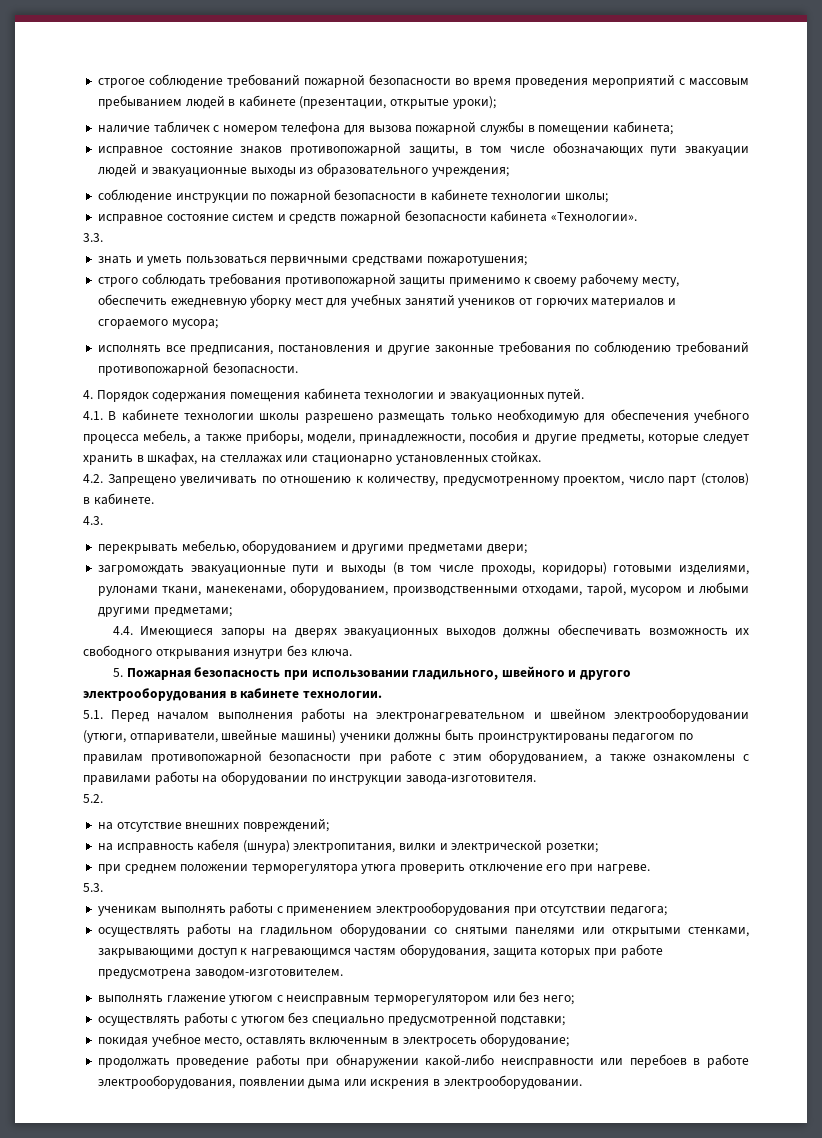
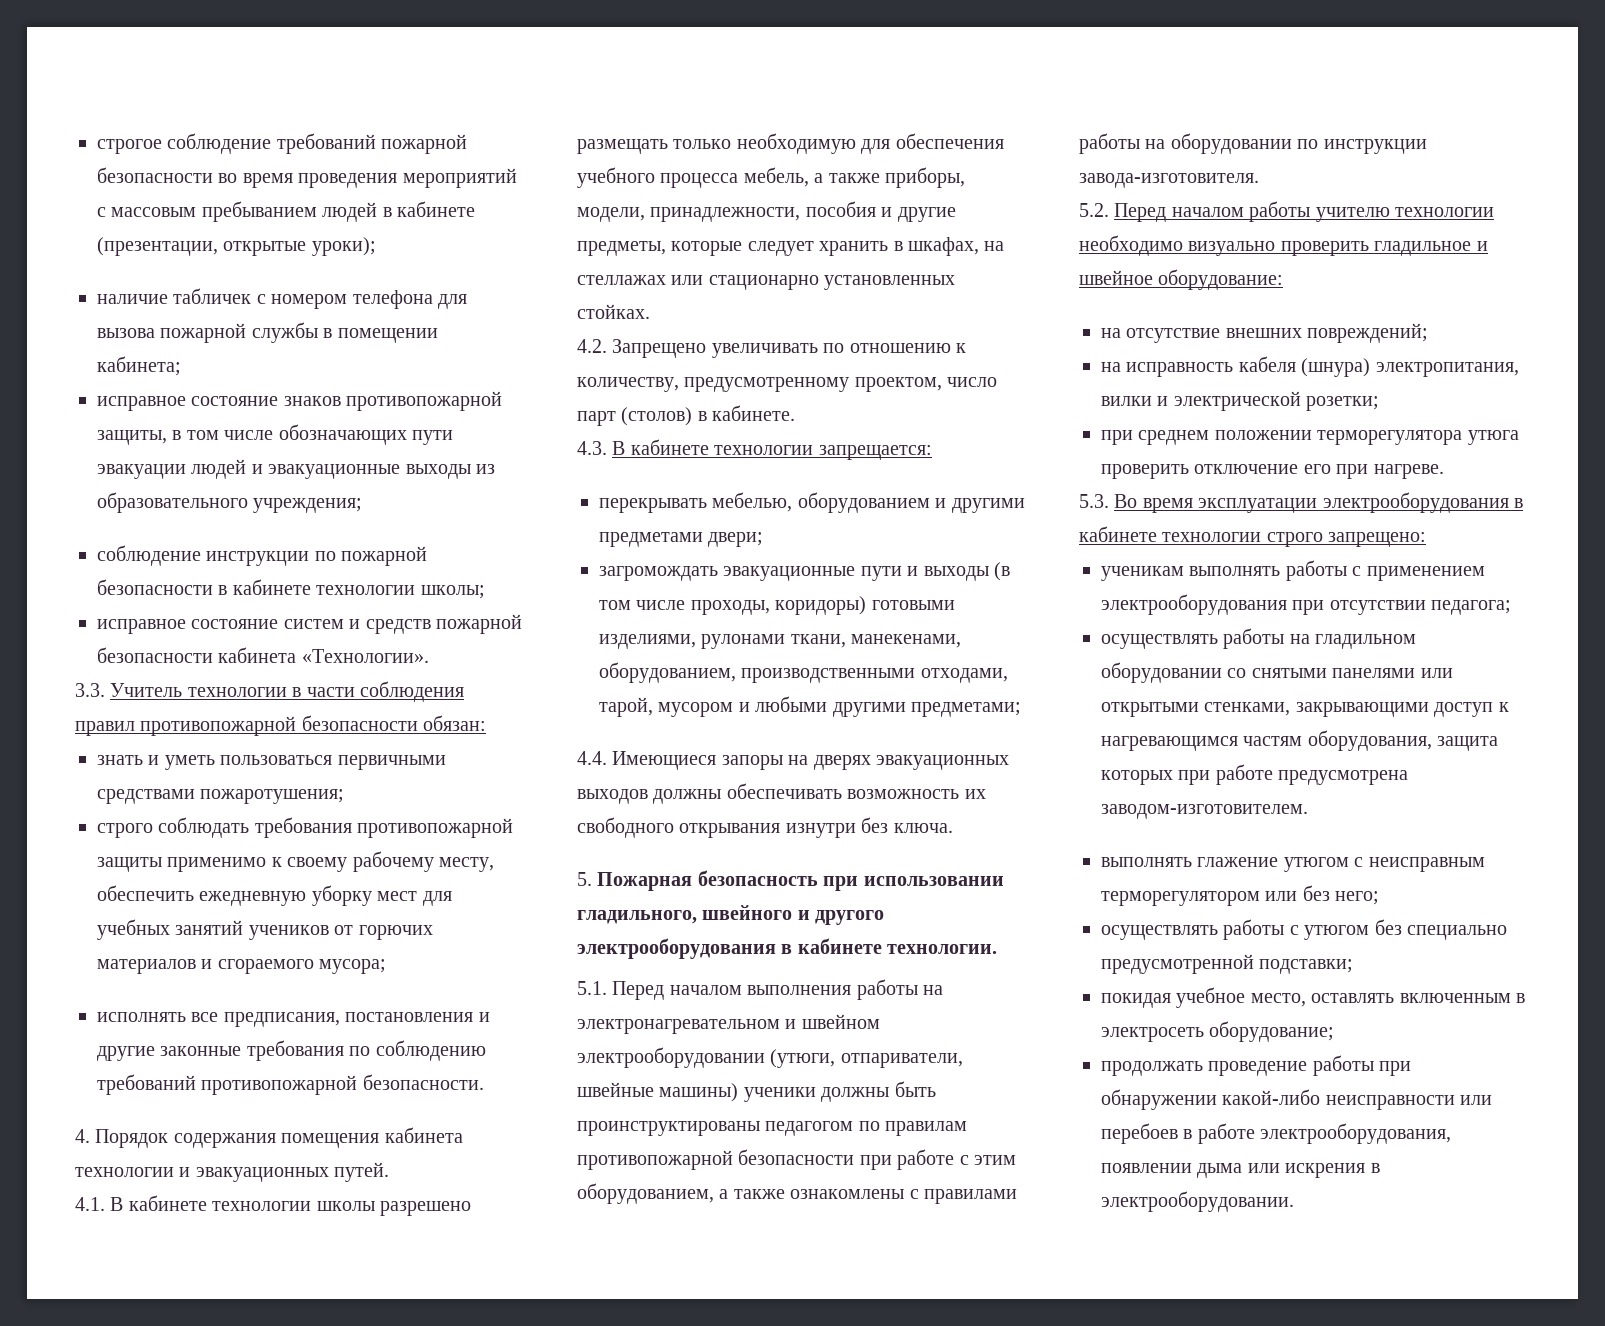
- 3.3.
+ 3.3. Учитель технологии в части соблюдения правил противопожарной безопасности обязан:
- 4.3.
+ 4.3. В кабинете технологии запрещается:
- 5.2.
+ 5.2. Перед началом работы учителю технологии необходимо визуально проверить гладильное и швейное оборудование:
- 5.3.
+ 5.3. Во время эксплуатации электрооборудования в кабинете технологии строго запрещено:

